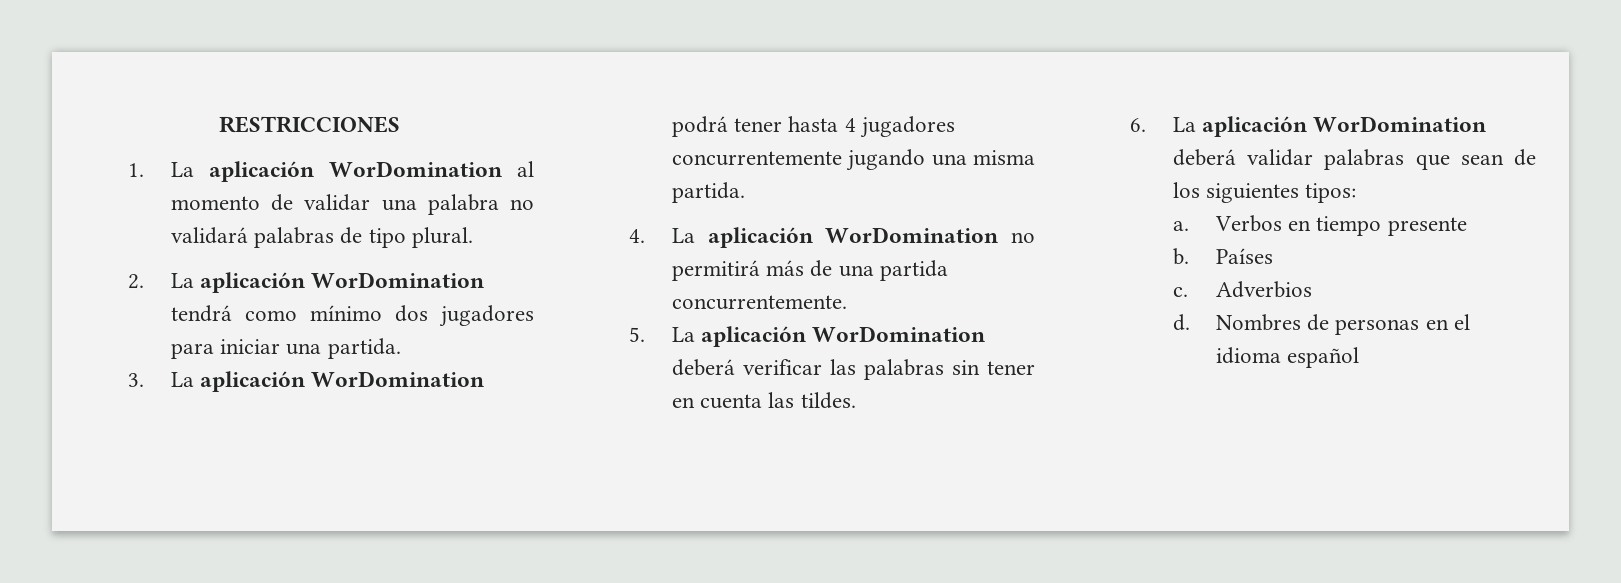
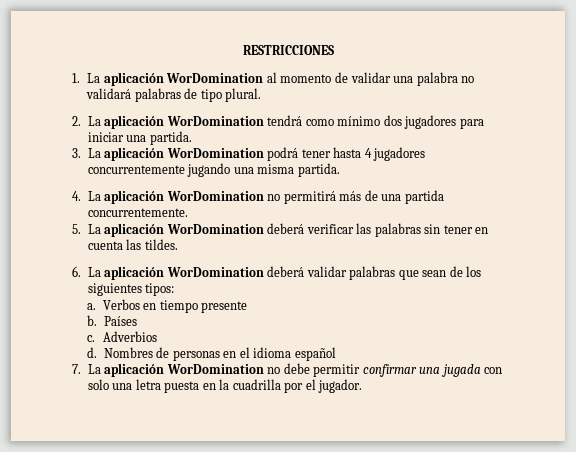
+ 7. La aplicación WorDomination no debe permitir confirmar una jugada con solo una letra puesta en la cuadrilla por el jugador.

